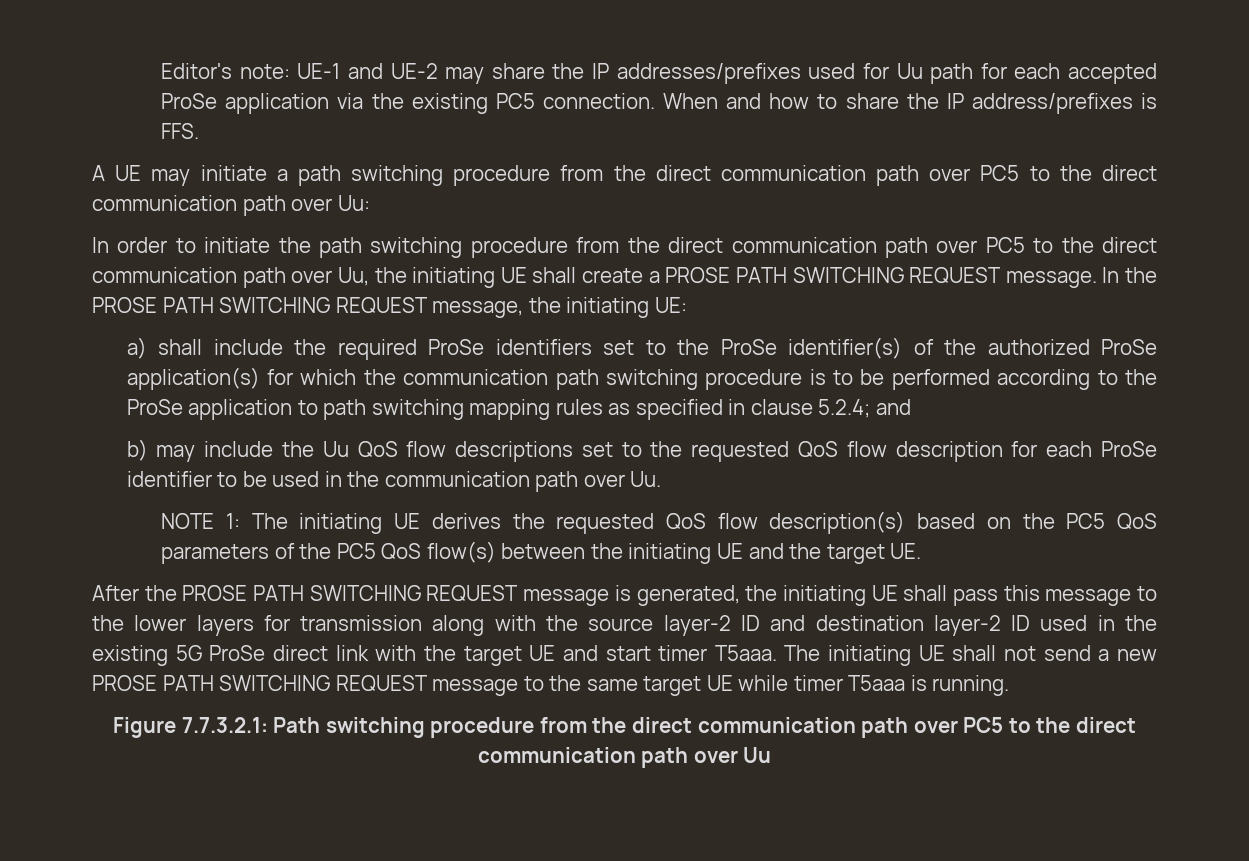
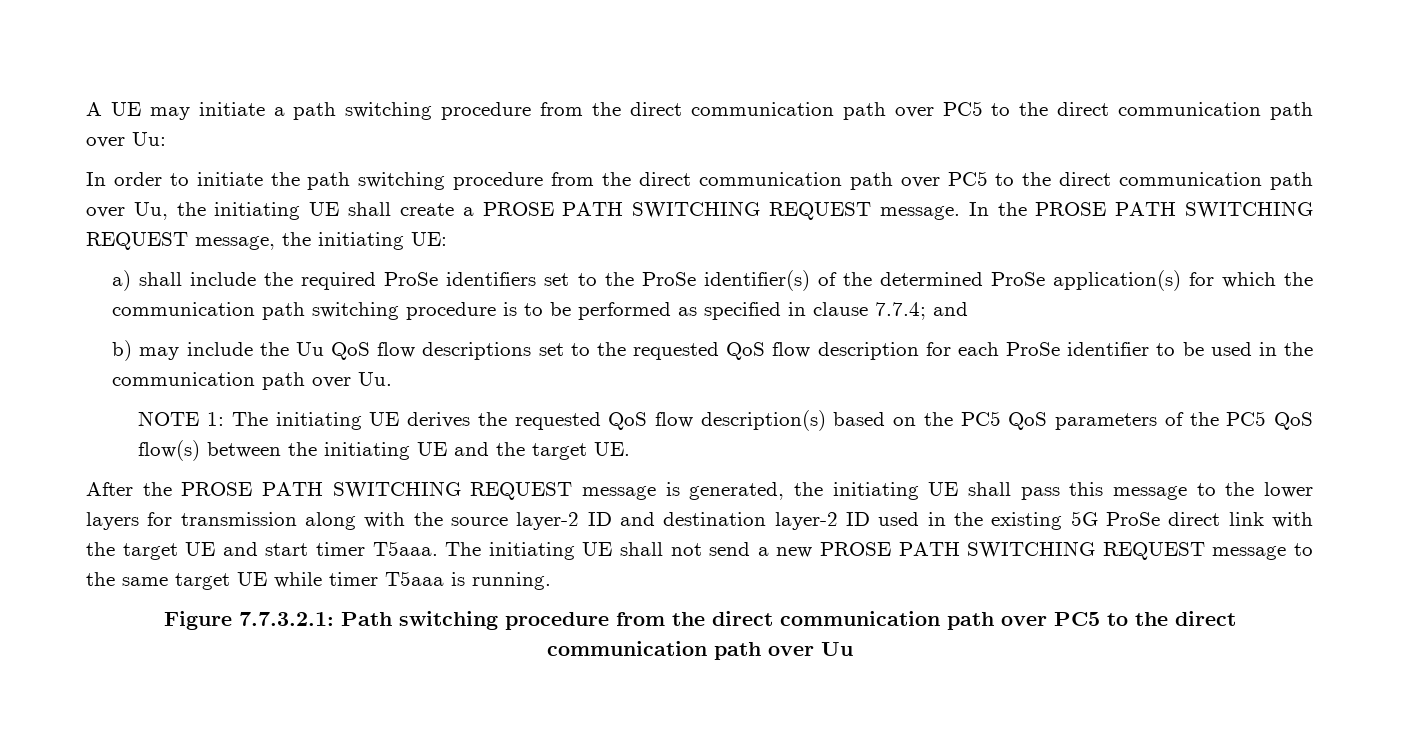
- Editor's note: UE-1 and UE-2 may share the IP addresses/prefixes used for Uu path for each accepted ProSe application via the existing PC5 connection. When and how to share the IP address/prefixes is FFS.
- a) shall include the required ProSe identifiers set to the ProSe identifier(s) of the authorized ProSe application(s) for which the communication path switching procedure is to be performed according to the ProSe application to path switching mapping rules as specified in clause 5.2.4; and
+ a) shall include the required ProSe identifiers set to the ProSe identifier(s) of the determined ProSe application(s) for which the communication path switching procedure is to be performed as specified in clause 7.7.4; and

